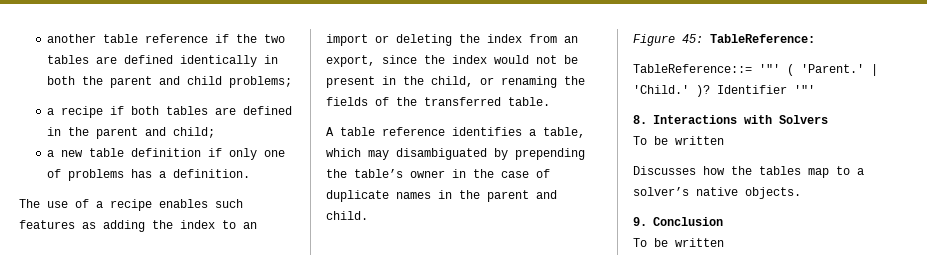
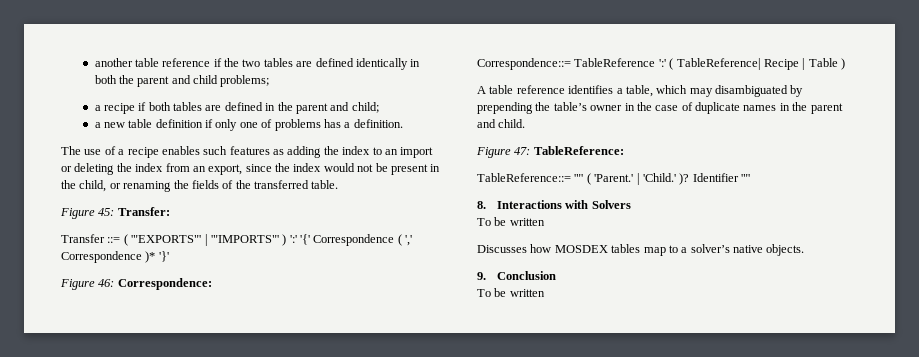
+ Figure 45: Transfer:
+ Transfer ::= ( '"EXPORTS"' | '"IMPORTS"' ) ':' '{' Correspondence ( ',' Correspondence )* '}'
+ Figure 46: Correspondence:
+ Correspondence::= TableReference ':' ( TableReference| Recipe | Table )
- Figure 45: TableReference:
+ Figure 47: TableReference:
- Discusses how the tables map to a solver’s native objects.
+ Discusses how MOSDEX tables map to a solver’s native objects.

